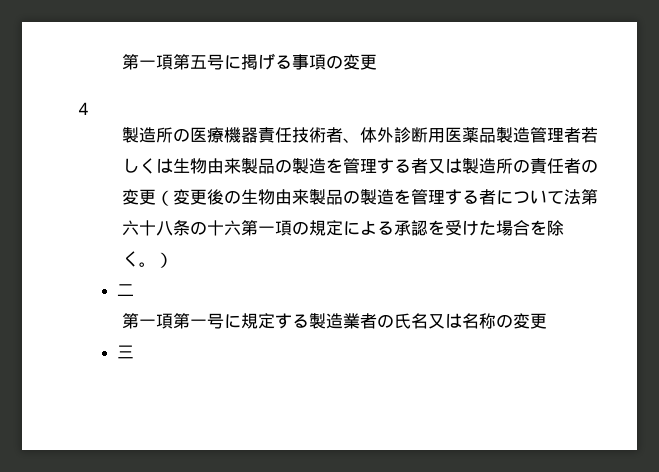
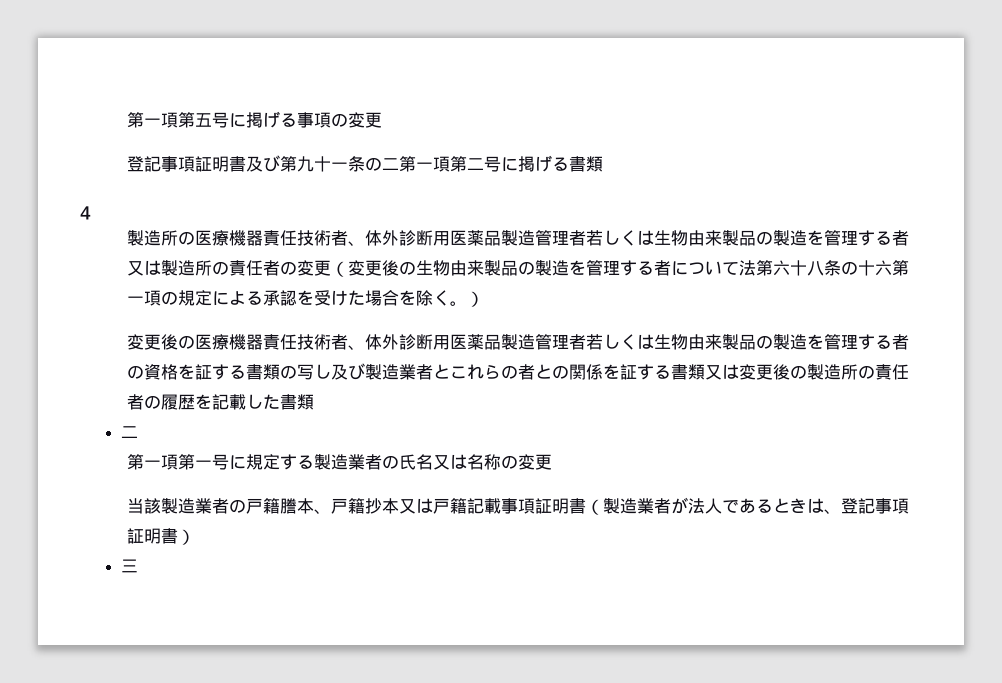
+ 登記事項証明書及び第九十一条の二第一項第二号に掲げる書類
+ 変更後の医療機器責任技術者、体外診断用医薬品製造管理者若しくは生物由来製品の製造を管理する者の資格を証する書類の写し及び製造業者とこれらの者との関係を証する書類又は変更後の製造所の責任者の履歴を記載した書類
+ 当該製造業者の戸籍謄本、戸籍抄本又は戸籍記載事項証明書（製造業者が法人であるときは、登記事項証明書）

